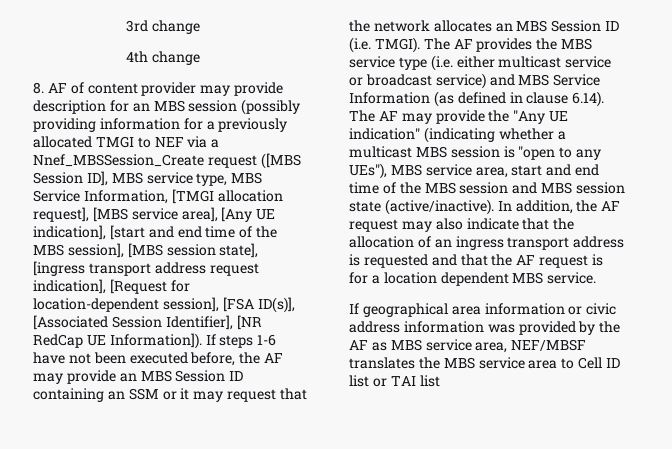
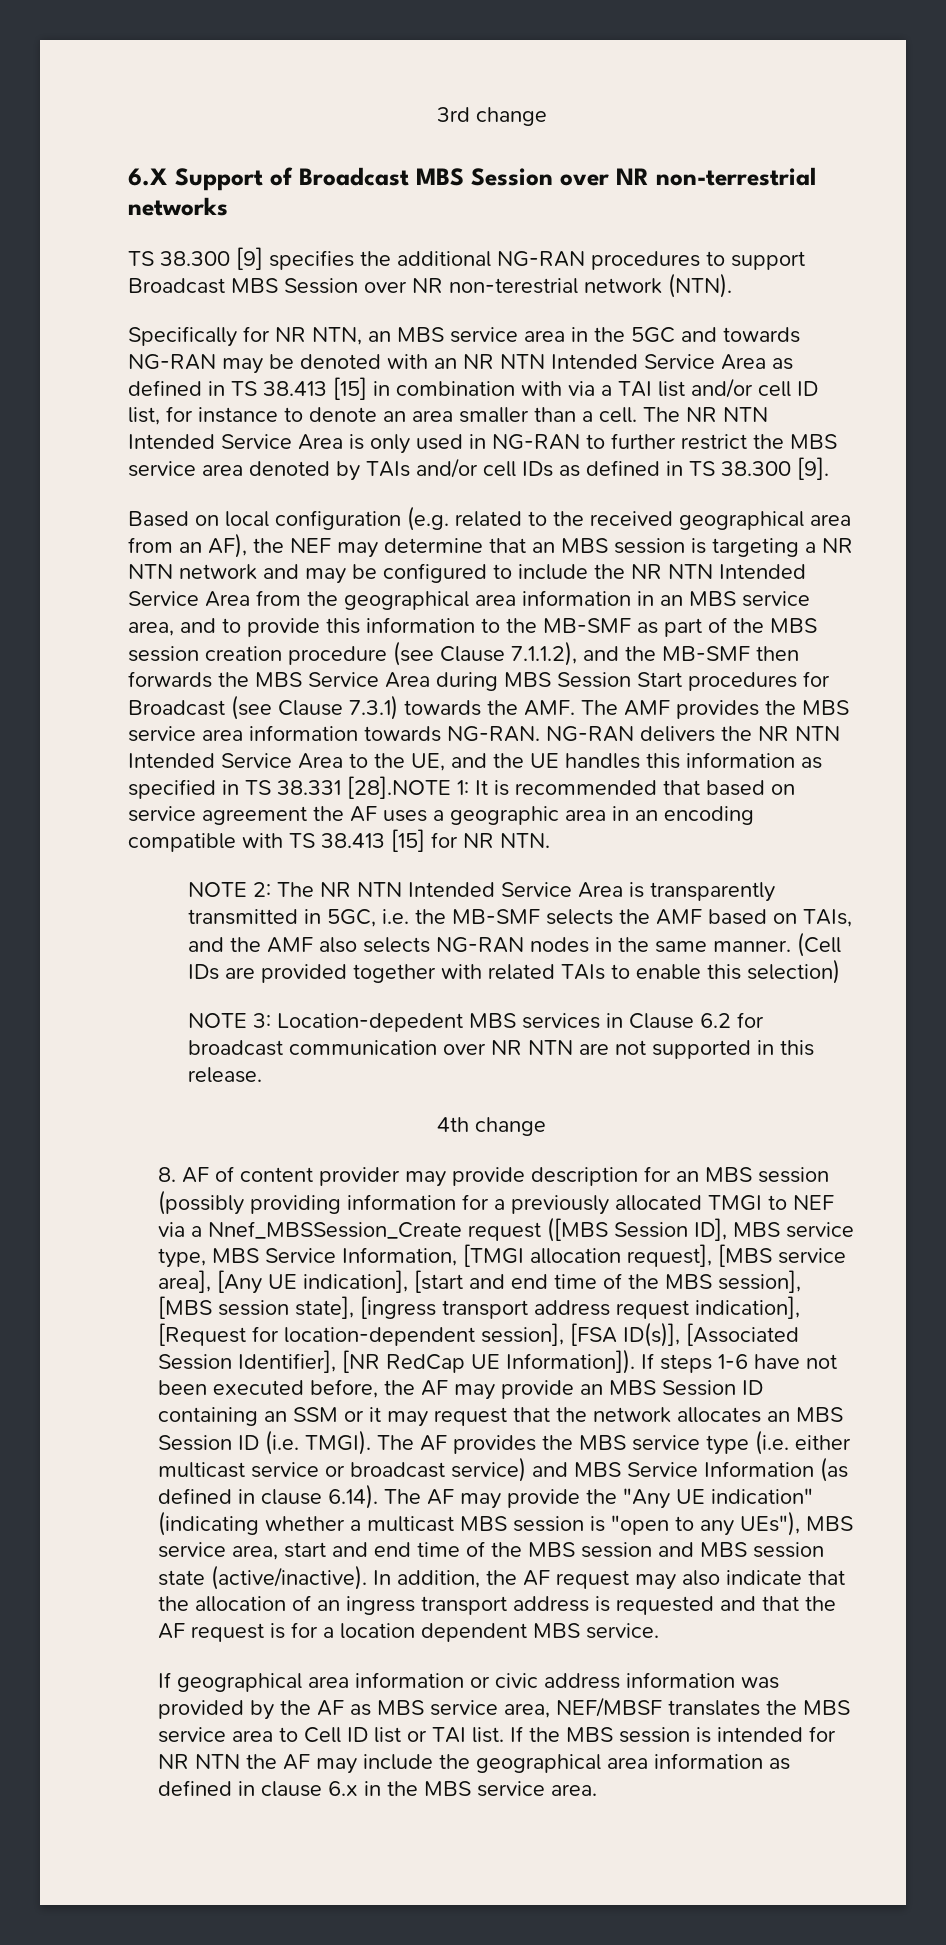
+ 6.X Support of Broadcast MBS Session over NR non-terrestrial networks
+ TS 38.300 [9] specifies the additional NG-RAN procedures to support Broadcast MBS Session over NR non-terestrial network (NTN).
+ Specifically for NR NTN, an MBS service area in the 5GC and towards NG-RAN may be denoted with an NR NTN Intended Service Area as defined in TS 38.413 [15] in combination with via a TAI list and/or cell ID list, for instance to denote an area smaller than a cell. The NR NTN Intended Service Area is only used in NG-RAN to further restrict the MBS service area denoted by TAIs and/or cell IDs as defined in TS 38.300 [9].
+ Based on local configuration (e.g. related to the received geographical area from an AF), the NEF may determine that an MBS session is targeting a NR NTN network and may be configured to include the NR NTN Intended Service Area from the geographical area information in an MBS service area, and to provide this information to the MB-SMF as part of the MBS session creation procedure (see Clause 7.1.1.2), and the MB-SMF then forwards the MBS Service Area during MBS Session Start procedures for Broadcast (see Clause 7.3.1) towards the AMF. The AMF provides the MBS service area information towards NG-RAN. NG-RAN delivers the NR NTN Intended Service Area to the UE, and the UE handles this information as specified in TS 38.331 [28].NOTE 1: It is recommended that based on service agreement the AF uses a geographic area in an encoding compatible with TS 38.413 [15] for NR NTN.
+ NOTE 2: The NR NTN Intended Service Area is transparently transmitted in 5GC, i.e. the MB-SMF selects the AMF based on TAIs, and the AMF also selects NG-RAN nodes in the same manner. (Cell IDs are provided together with related TAIs to enable this selection)
+ NOTE 3: Location-depedent MBS services in Clause 6.2 for broadcast communication over NR NTN are not supported in this release.
- If geographical area information or civic address information was provided by the AF as MBS service area, NEF/MBSF translates the MBS service area to Cell ID list or TAI list
+ If geographical area information or civic address information was provided by the AF as MBS service area, NEF/MBSF translates the MBS service area to Cell ID list or TAI list. If the MBS session is intended for NR NTN the AF may include the geographical area information as defined in clause 6.x in the MBS service area.

